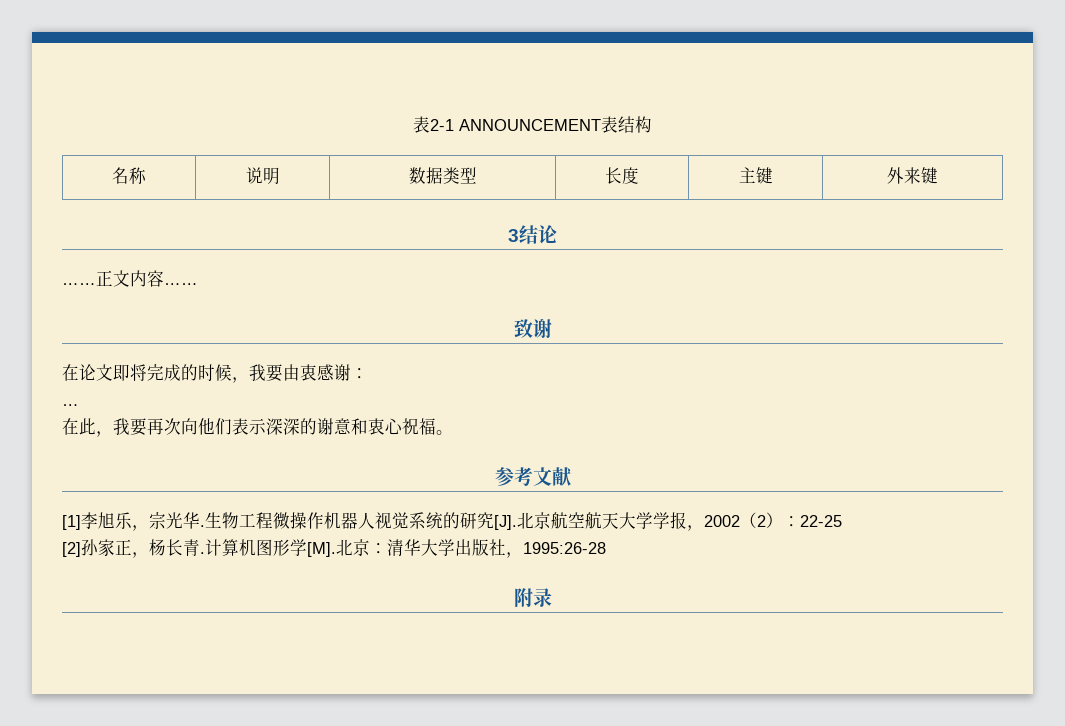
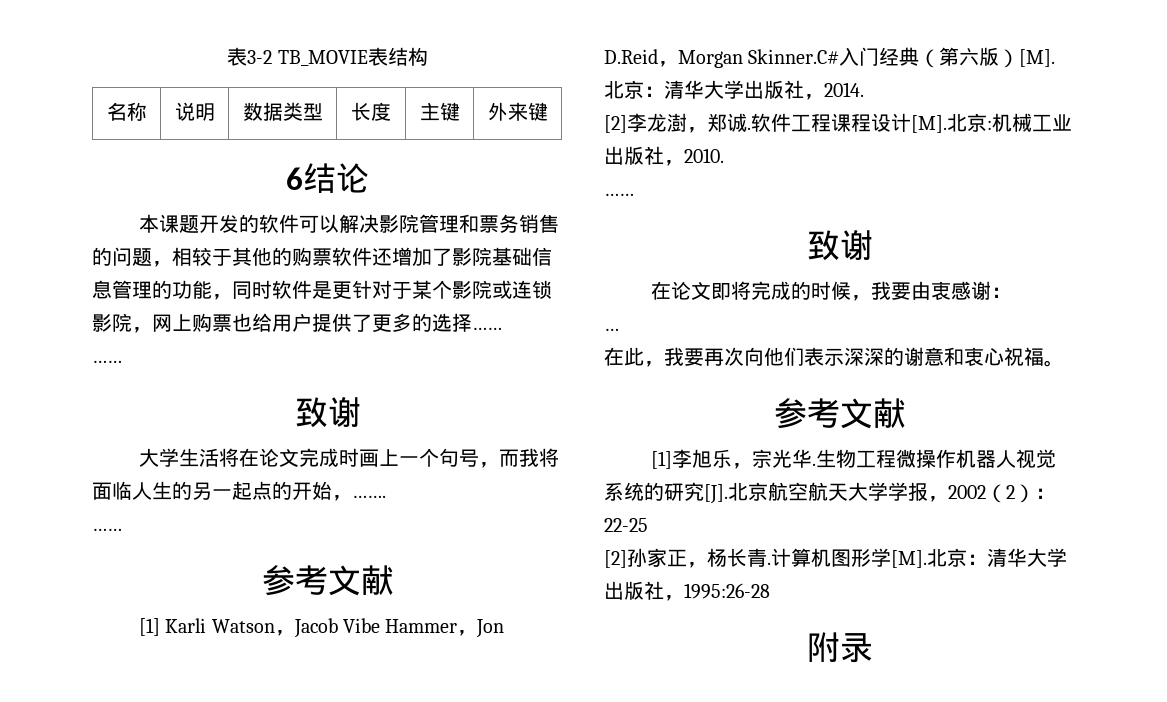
- 表2-1 ANNOUNCEMENT表结构
+ 表3-2 TB_MOVIE表结构
- 3结论
+ 6结论
- ……正文内容……
+ 本课题开发的软件可以解决影院管理和票务销售的问题，相较于其他的购票软件还增加了影院基础信息管理的功能，同时软件是更针对于某个影院或连锁影院，网上购票也给用户提供了更多的选择……
+ ……
+ 致谢
+ 大学生活将在论文完成时画上一个句号，而我将面临人生的另一起点的开始，…….
+ ……
+ 参考文献
+ [1] Karli Watson，Jacob Vibe Hammer，Jon D.Reid，Morgan Skinner.C#入门经典（第六版）[M].北京：清华大学出版社，2014.
+ [2]李龙澍，郑诚.软件工程课程设计[M].北京:机械工业出版社，2010.
+ ……

